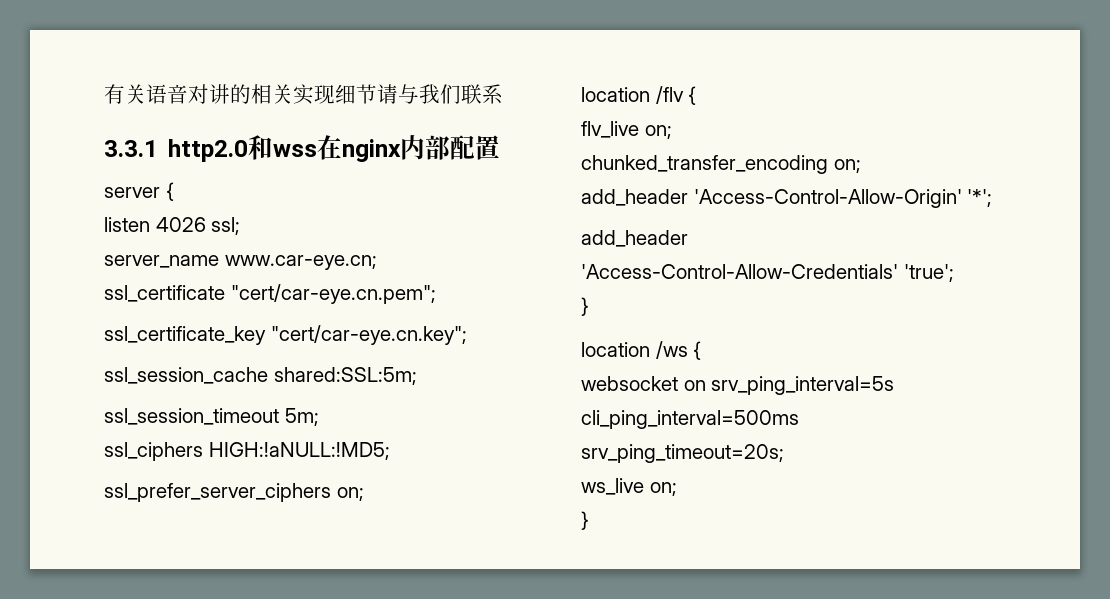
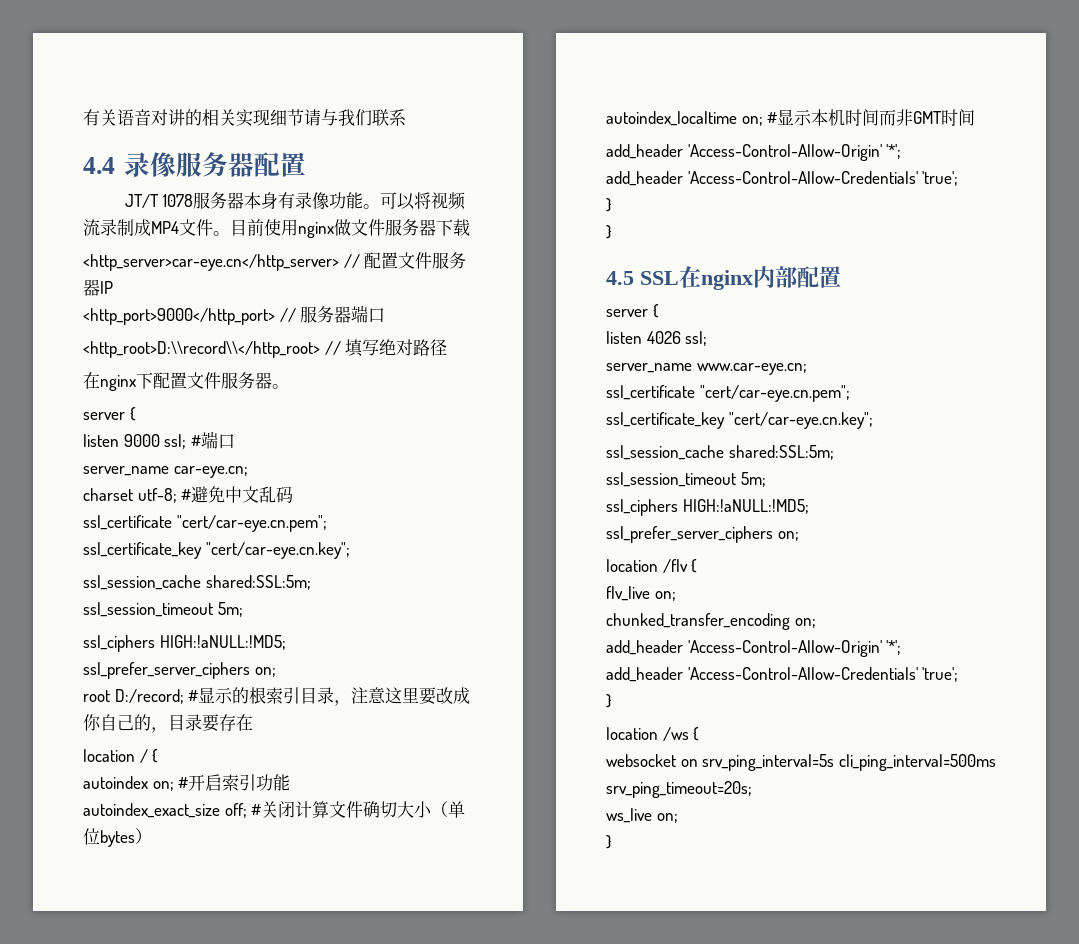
- 3.3.1 http2.0和wss在nginx内部配置
+ 4.4录像服务器配置
+ JT/T 1078服务器本身有录像功能。可以将视频流录制成MP4文件。目前使用nginx做文件服务器下载
+ <http_server>car-eye.cn</http_server> // 配置文件服务器IP
+ <http_port>9000</http_port> // 服务器端口
+ <http_root>D:\\record\\</http_root> // 填写绝对路径
+ 在nginx下配置文件服务器。
+ server {
+ listen 9000 ssl; #端口
+ server_name car-eye.cn;
+ charset utf-8; #避免中文乱码
+ ssl_certificate "cert/car-eye.cn.pem";
+ ssl_certificate_key "cert/car-eye.cn.key";
+ ssl_session_cache shared:SSL:5m;
+ ssl_session_timeout 5m;
+ ssl_ciphers HIGH:!aNULL:!MD5;
+ ssl_prefer_server_ciphers on;
+ root D:/record; #显示的根索引目录，注意这里要改成你自己的，目录要存在
+ location / {
+ autoindex on; #开启索引功能
+ autoindex_exact_size off; #关闭计算文件确切大小（单位bytes）
+ autoindex_localtime on; #显示本机时间而非GMT时间
+ add_header 'Access-Control-Allow-Origin' '*';
+ add_header 'Access-Control-Allow-Credentials' 'true';
+ }
+ }
+ 4.5 SSL在nginx内部配置

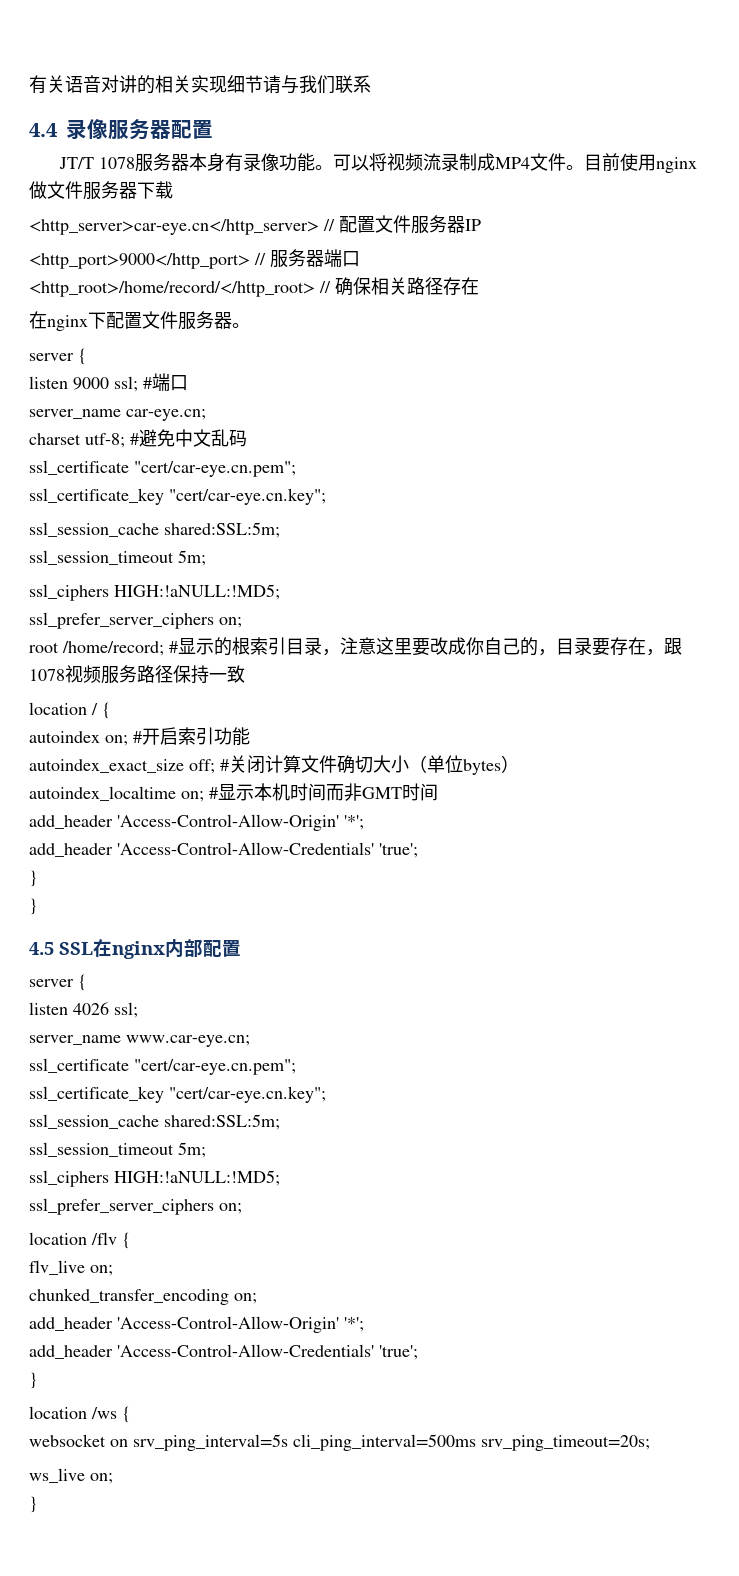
- <http_root>D:\\record\\</http_root> // 填写绝对路径
+ <http_root>/home/record/</http_root> // 确保相关路径存在
- root D:/record; #显示的根索引目录，注意这里要改成你自己的，目录要存在
+ root /home/record; #显示的根索引目录，注意这里要改成你自己的，目录要存在，跟1078视频服务路径保持一致

